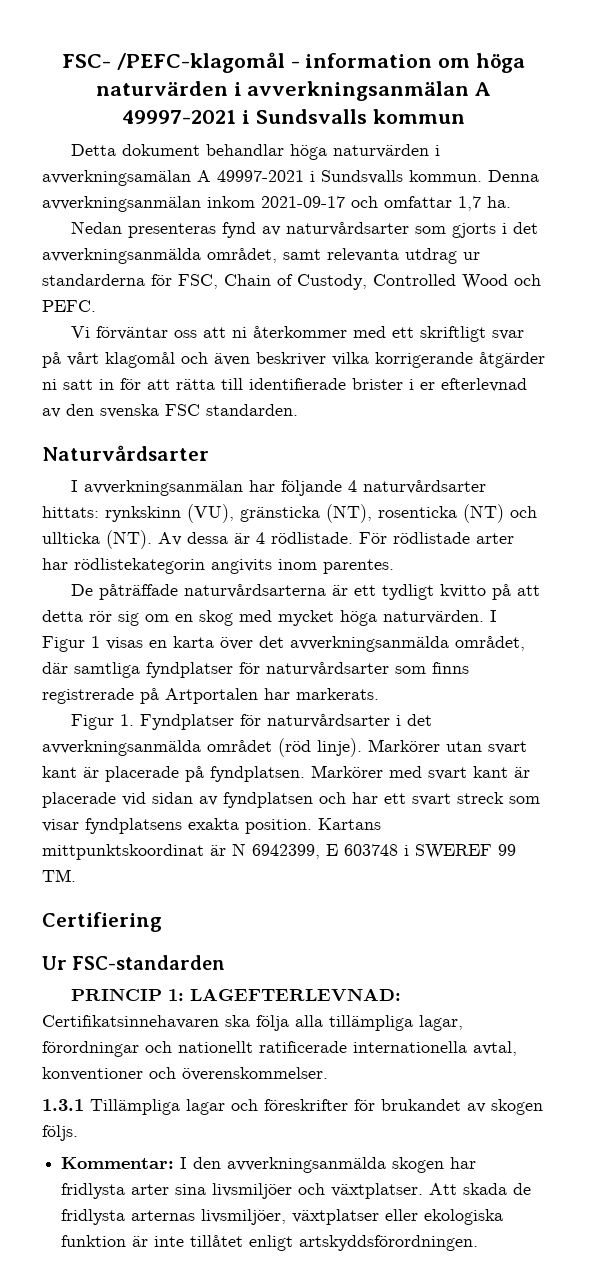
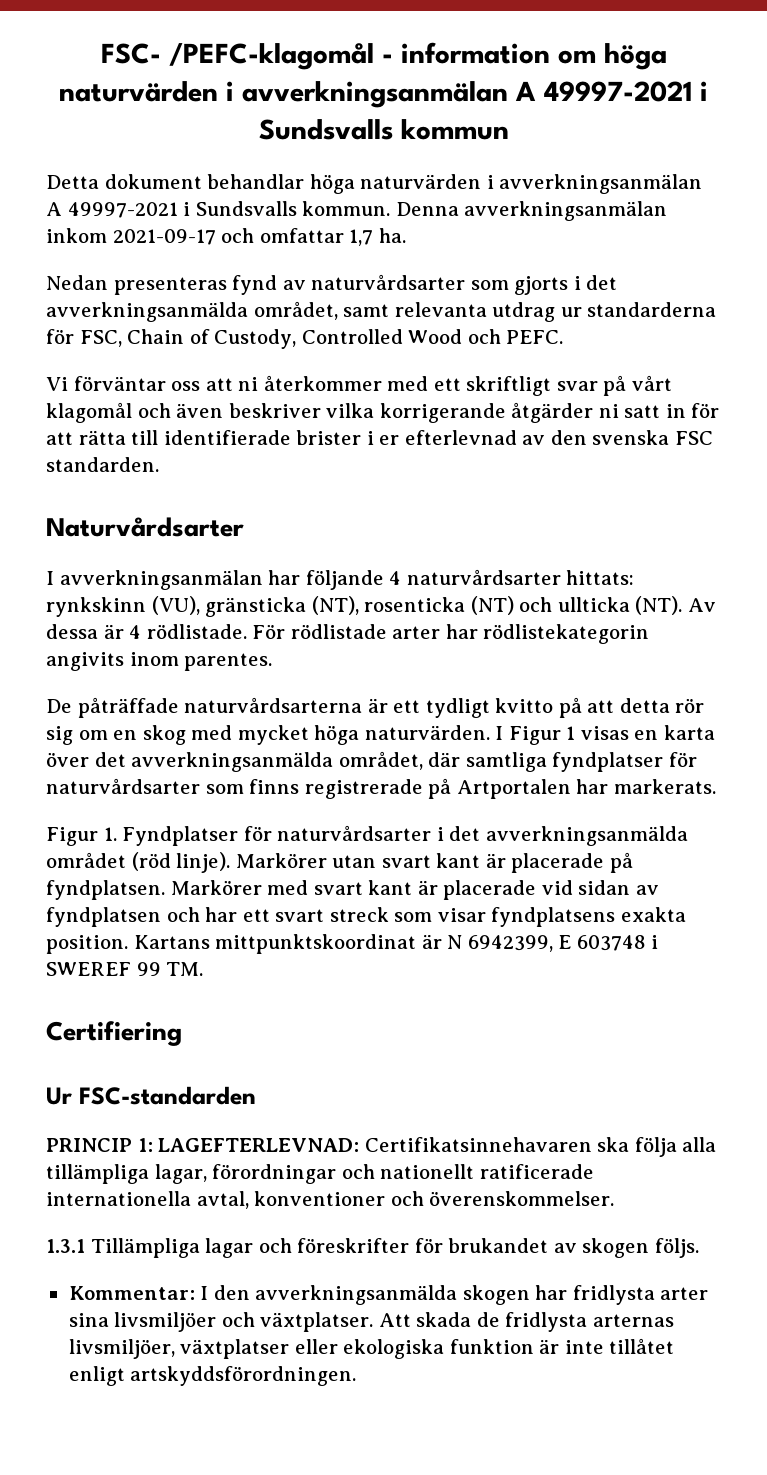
- Detta dokument behandlar höga naturvärden i avverkningsamälan A 49997-2021 i Sundsvalls kommun.
+ Detta dokument behandlar höga naturvärden i avverkningsanmälan A 49997-2021 i Sundsvalls kommun.

